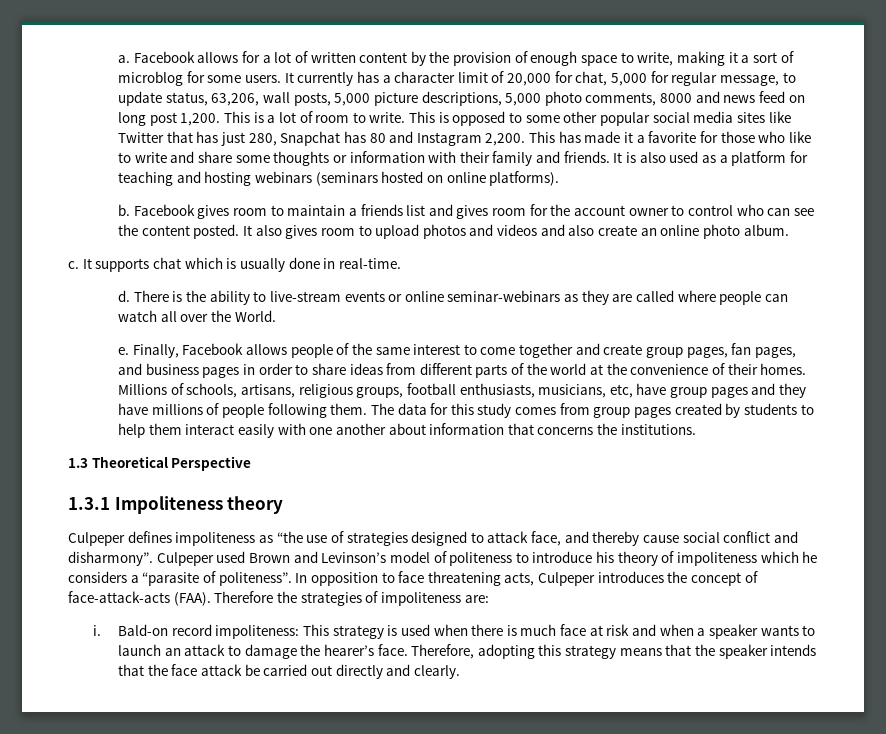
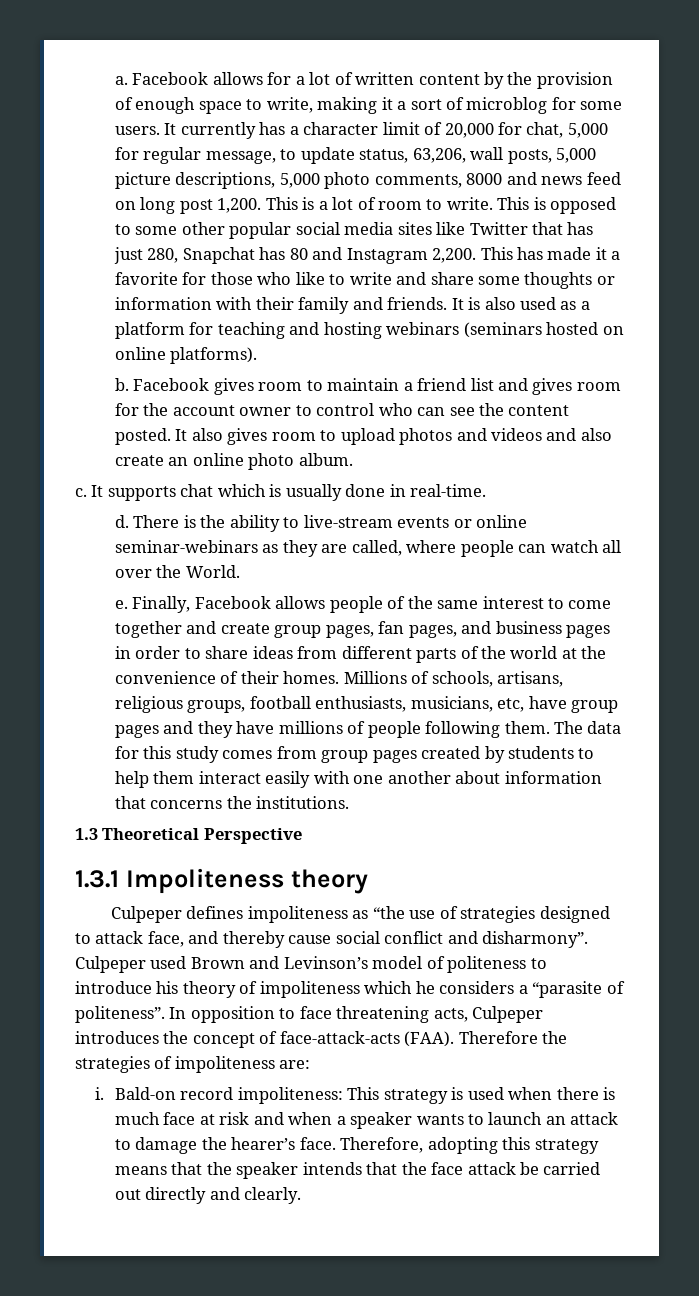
- Facebook gives room to maintain a friends list and gives room for the account owner to control who can see the content posted.
+ Facebook gives room to maintain a friend list and gives room for the account owner to control who can see the content posted.
- There is the ability to live-stream events or online seminar-webinars as they are called where people can watch all over the World.
+ There is the ability to live-stream events or online seminar-webinars as they are called, where people can watch all over the World.

